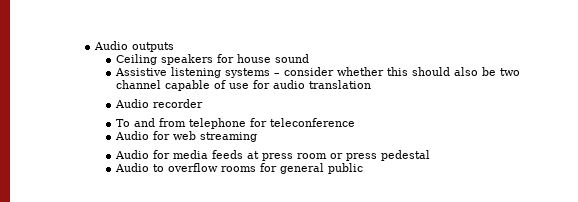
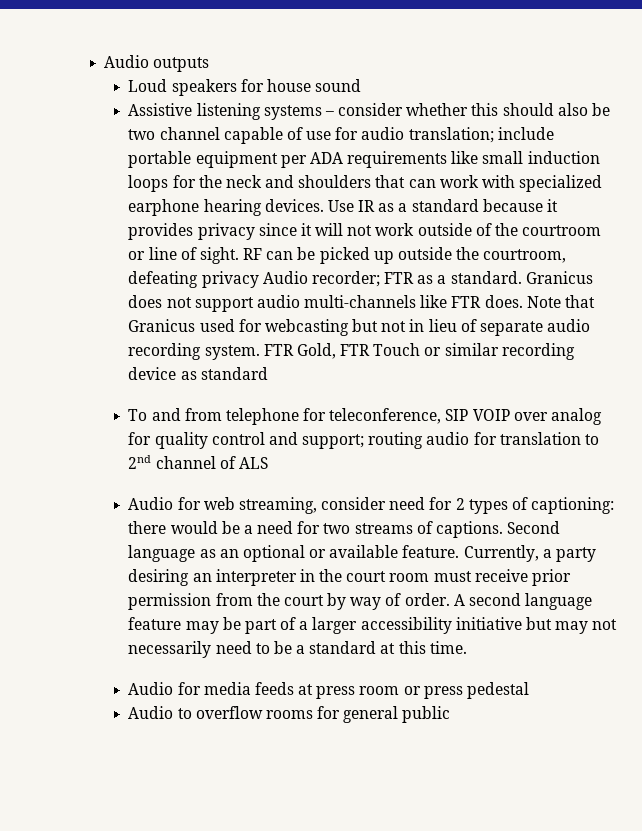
- Ceiling speakers for house sound
+ Loud speakers for house sound
- Assistive listening systems – consider whether this should also be two channel capable of use for audio translation
- Audio recorder
+ Assistive listening systems – consider whether this should also be two channel capable of use for audio translation; include portable equipment per ADA requirements like small induction loops for the neck and shoulders that can work with specialized earphone hearing devices. Use IR as a standard because it provides privacy since it will not work outside of the courtroom or line of sight. RF can be picked up outside the courtroom, defeating privacy Audio recorder; FTR as a standard. Granicus does not support audio multi-channels like FTR does. Note that Granicus used for webcasting but not in lieu of separate audio recording system. FTR Gold, FTR Touch or similar recording device as standard
- To and from telephone for teleconference
- Audio for web streaming
+ To and from telephone for teleconference, SIP VOIP over analog for quality control and support; routing audio for translation to 2nd channel of ALS
+ Audio for web streaming, consider need for 2 types of captioning: there would be a need for two streams of captions. Second language as an optional or available feature. Currently, a party desiring an interpreter in the court room must receive prior permission from the court by way of order. A second language feature may be part of a larger accessibility initiative but may not necessarily need to be a standard at this time.

